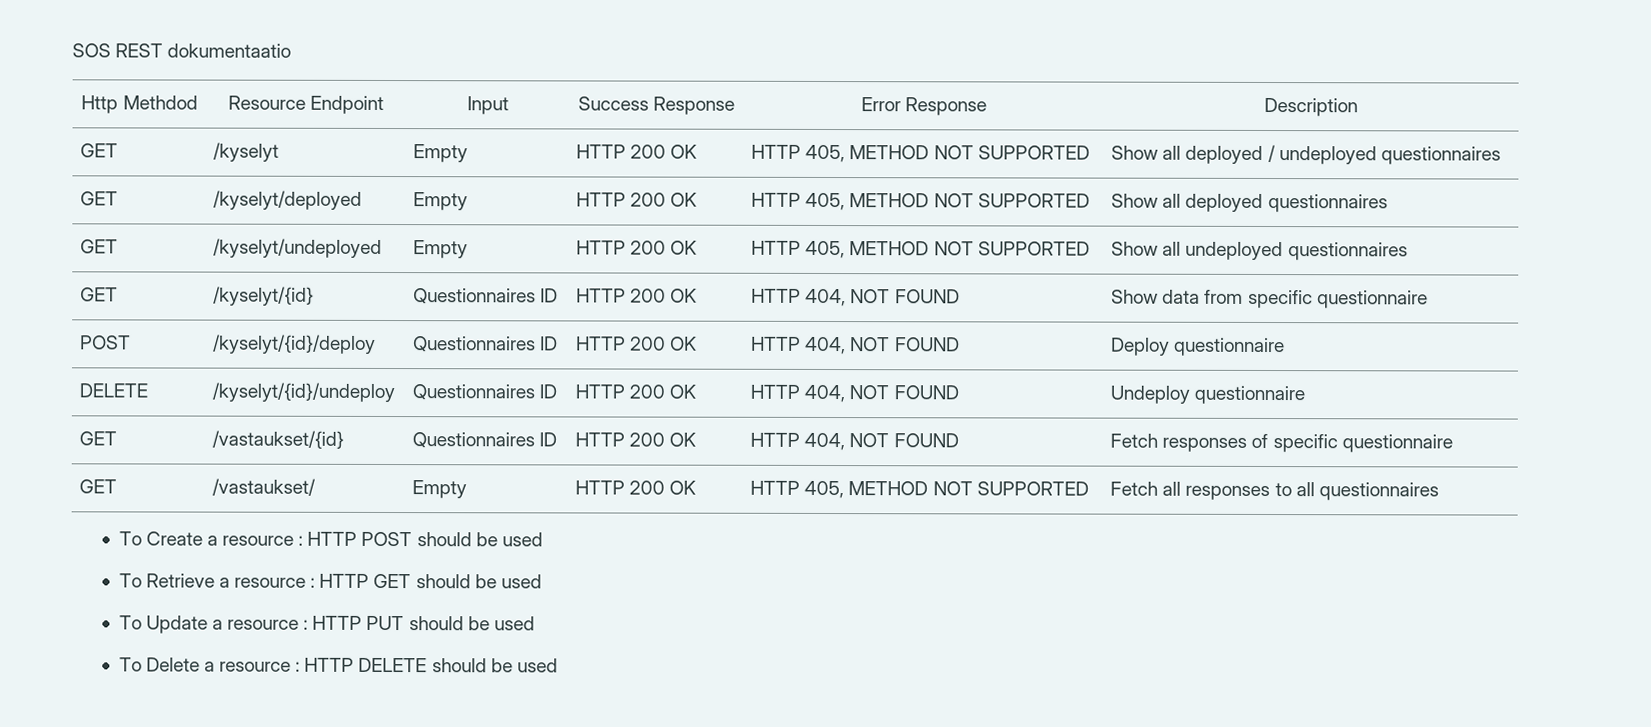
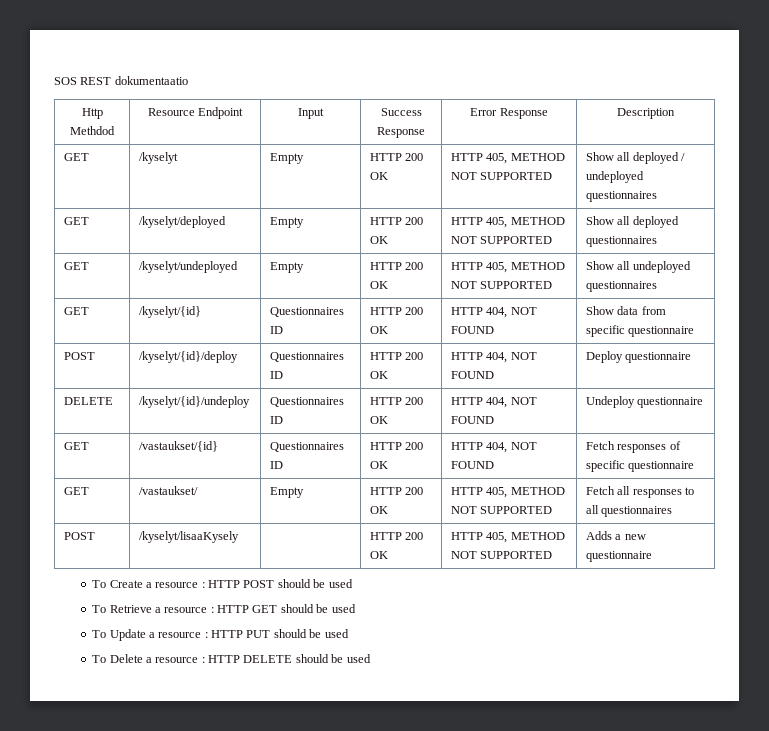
+ POST | /kyselyt/lisaaKysely | | HTTP 200 OK | HTTP 405, METHOD NOT SUPPORTED | Adds a new questionnaire

